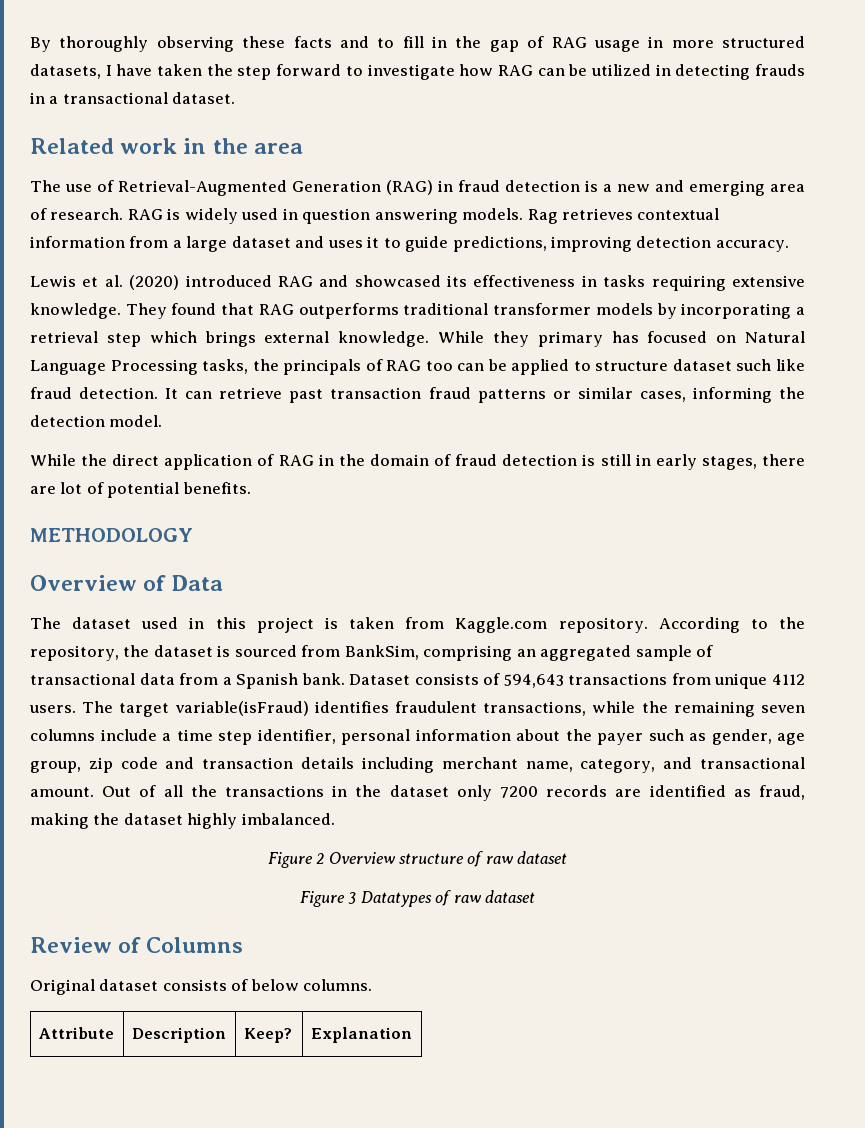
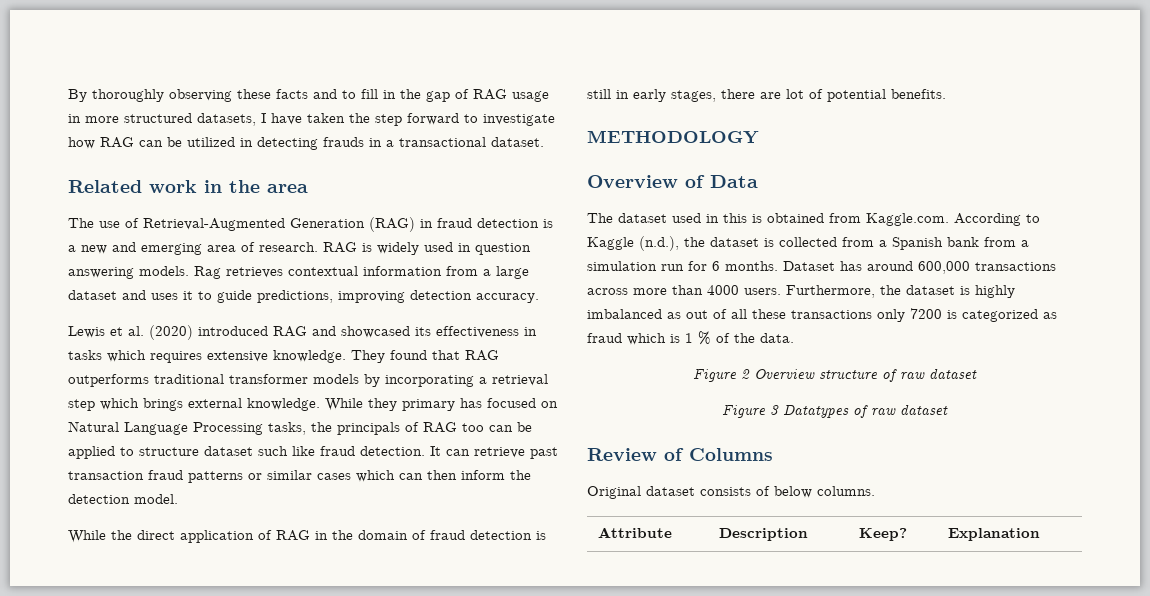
- Lewis et al. (2020) introduced RAG and showcased its effectiveness in tasks requiring extensive knowledge.
+ Lewis et al. (2020) introduced RAG and showcased its effectiveness in tasks which requires extensive knowledge.
- It can retrieve past transaction fraud patterns or similar cases, informing the detection model.
+ It can retrieve past transaction fraud patterns or similar cases which can then inform the detection model.
- The dataset used in this project is taken from Kaggle.com repository. According to the repository, the dataset is sourced from BankSim, comprising an aggregated sample of transactional data from a Spanish bank. Dataset consists of 594,643 transactions from unique 4112 users. The target variable(isFraud) identifies fraudulent transactions, while the remaining seven columns include a time step identifier, personal information about the payer such as gender, age group, zip code and transaction details including merchant name, category, and transactional amount. Out of all the transactions in the dataset only 7200 records are identified as fraud, making the dataset highly imbalanced.
+ The dataset used in this is obtained from Kaggle.com. According to Kaggle (n.d.), the dataset is collected from a Spanish bank from a simulation run for 6 months. Dataset has around 600,000 transactions across more than 4000 users. Furthermore, the dataset is highly imbalanced as out of all these transactions only 7200 is categorized as fraud which is 1 % of the data.

